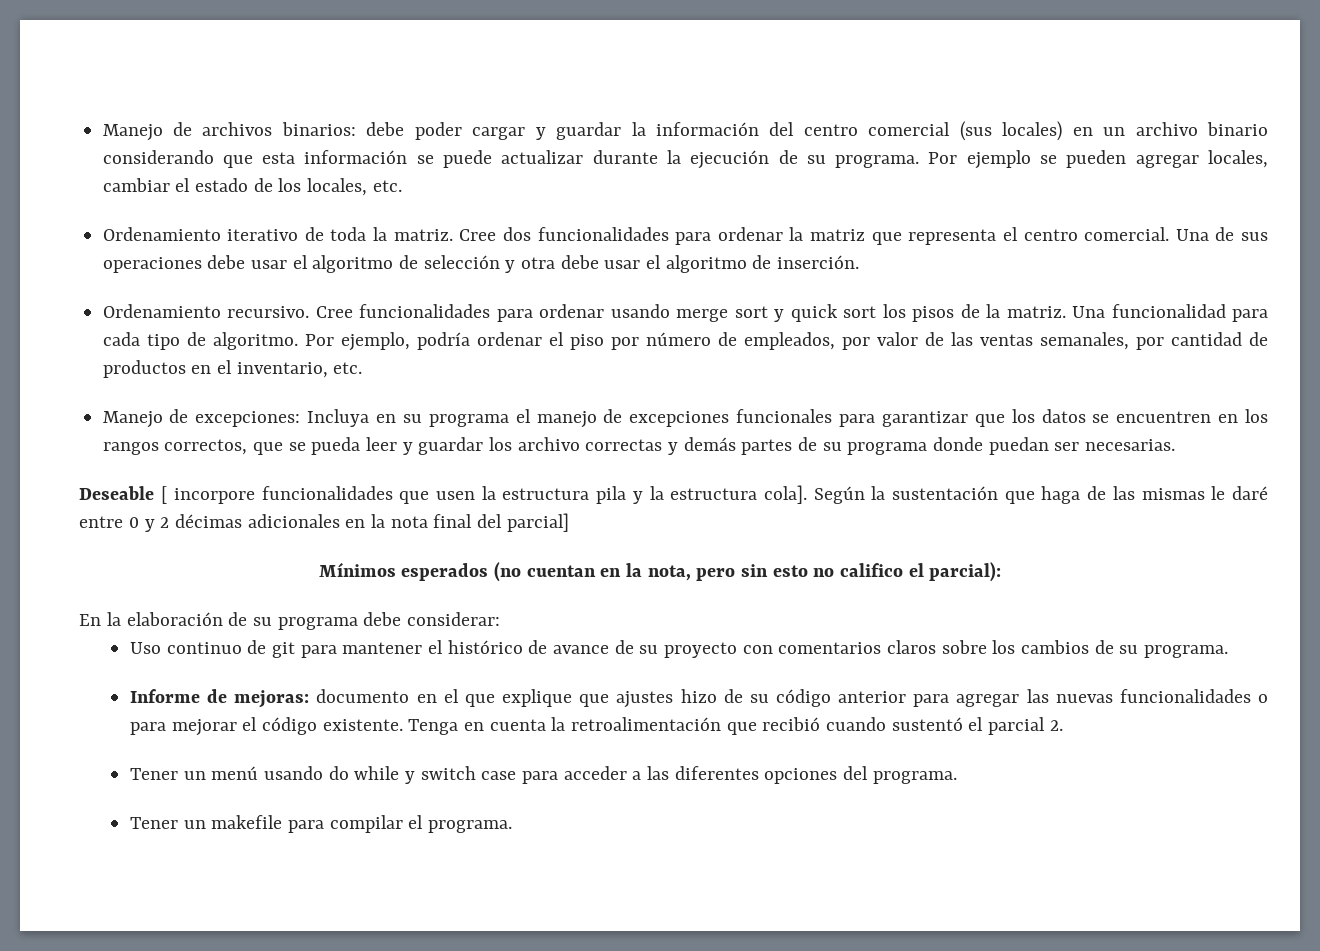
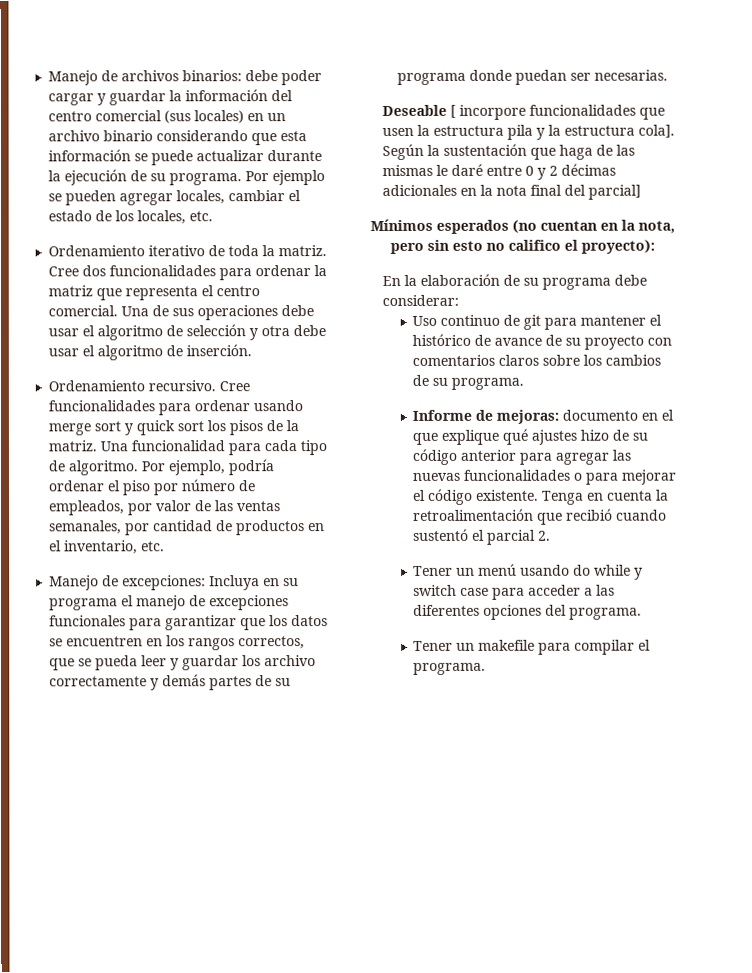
- Manejo de excepciones: Incluya en su programa el manejo de excepciones funcionales para garantizar que los datos se encuentren en los rangos correctos, que se pueda leer y guardar los archivo correctas y demás partes de su programa donde puedan ser necesarias.
+ Manejo de excepciones: Incluya en su programa el manejo de excepciones funcionales para garantizar que los datos se encuentren en los rangos correctos, que se pueda leer y guardar los archivo correctamente y demás partes de su programa donde puedan ser necesarias.
- Mínimos esperados (no cuentan en la nota, pero sin esto no califico el parcial):
+ Mínimos esperados (no cuentan en la nota, pero sin esto no califico el proyecto):
- Informe de mejoras: documento en el que explique que ajustes hizo de su código anterior para agregar las nuevas funcionalidades o para mejorar el código existente.
+ Informe de mejoras: documento en el que explique qué ajustes hizo de su código anterior para agregar las nuevas funcionalidades o para mejorar el código existente.

